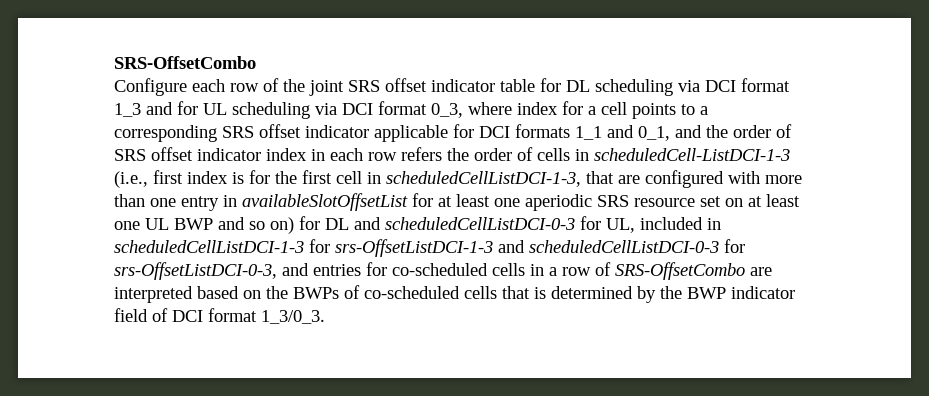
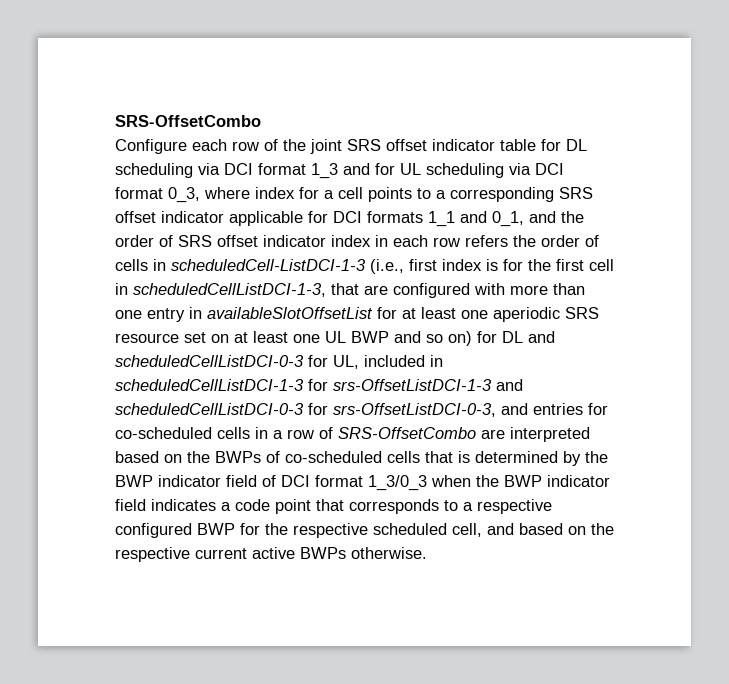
- Configure each row of the joint SRS offset indicator table for DL scheduling via DCI format 1_3 and for UL scheduling via DCI format 0_3, where index for a cell points to a corresponding SRS offset indicator applicable for DCI formats 1_1 and 0_1, and the order of SRS offset indicator index in each row refers the order of cells in scheduledCell-ListDCI-1-3 (i.e., first index is for the first cell in scheduledCellListDCI-1-3, that are configured with more than one entry in availableSlotOffsetList for at least one aperiodic SRS resource set on at least one UL BWP and so on) for DL and scheduledCellListDCI-0-3 for UL, included in scheduledCellListDCI-1-3 for srs-OffsetListDCI-1-3 and scheduledCellListDCI-0-3 for srs-OffsetListDCI-0-3, and entries for co-scheduled cells in a row of SRS-OffsetCombo are interpreted based on the BWPs of co-scheduled cells that is determined by the BWP indicator field of DCI format 1_3/0_3.
+ Configure each row of the joint SRS offset indicator table for DL scheduling via DCI format 1_3 and for UL scheduling via DCI format 0_3, where index for a cell points to a corresponding SRS offset indicator applicable for DCI formats 1_1 and 0_1, and the order of SRS offset indicator index in each row refers the order of cells in scheduledCell-ListDCI-1-3 (i.e., first index is for the first cell in scheduledCellListDCI-1-3, that are configured with more than one entry in availableSlotOffsetList for at least one aperiodic SRS resource set on at least one UL BWP and so on) for DL and scheduledCellListDCI-0-3 for UL, included in scheduledCellListDCI-1-3 for srs-OffsetListDCI-1-3 and scheduledCellListDCI-0-3 for srs-OffsetListDCI-0-3, and entries for co-scheduled cells in a row of SRS-OffsetCombo are interpreted based on the BWPs of co-scheduled cells that is determined by the BWP indicator field of DCI format 1_3/0_3 when the BWP indicator field indicates a code point that corresponds to a respective configured BWP for the respective scheduled cell, and based on the respective current active BWPs otherwise.

